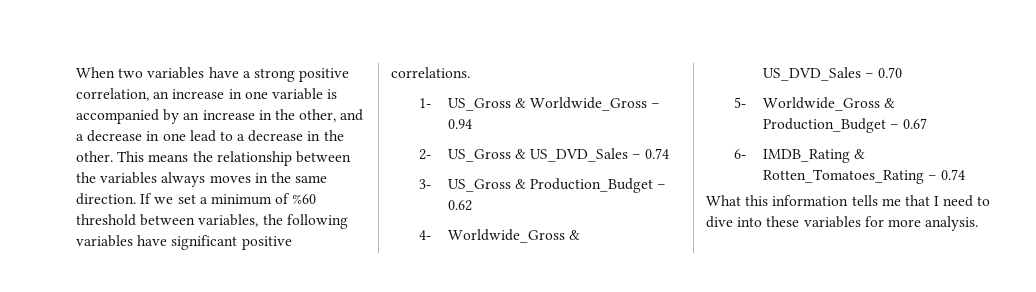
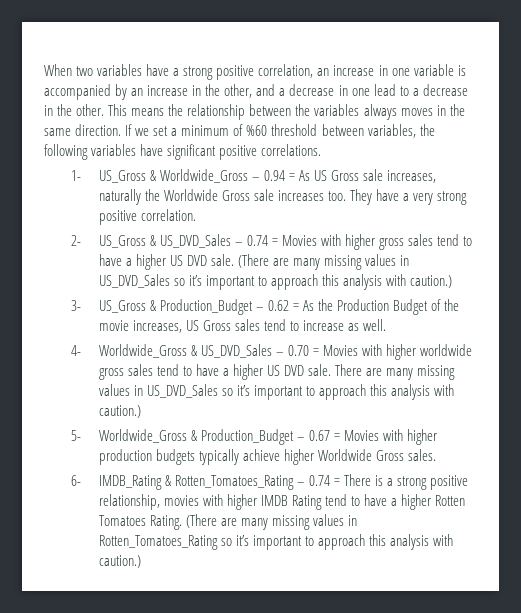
- 1- US_Gross & Worldwide_Gross – 0.94
+ 1- US_Gross & Worldwide_Gross – 0.94 = As US Gross sale increases, naturally the Worldwide Gross sale increases too. They have a very strong positive correlation.
- 2- US_Gross & US_DVD_Sales – 0.74
+ 2- US_Gross & US_DVD_Sales – 0.74 = Movies with higher gross sales tend to have a higher US DVD sale. (There are many missing values in US_DVD_Sales so it’s important to approach this analysis with caution.)
- 3- US_Gross & Production_Budget – 0.62
+ 3- US_Gross & Production_Budget – 0.62 = As the Production Budget of the movie increases, US Gross sales tend to increase as well.
- 4- Worldwide_Gross & US_DVD_Sales – 0.70
+ 4- Worldwide_Gross & US_DVD_Sales – 0.70 = Movies with higher worldwide gross sales tend to have a higher US DVD sale. There are many missing values in US_DVD_Sales so it’s important to approach this analysis with caution.)
- 5- Worldwide_Gross & Production_Budget – 0.67
+ 5- Worldwide_Gross & Production_Budget – 0.67 = Movies with higher production budgets typically achieve higher Worldwide Gross sales.
- 6- IMDB_Rating & Rotten_Tomatoes_Rating – 0.74
- What this information tells me that I need to dive into these variables for more analysis.
+ 6- IMDB_Rating & Rotten_Tomatoes_Rating – 0.74 = There is a strong positive relationship, movies with higher IMDB Rating tend to have a higher Rotten Tomatoes Rating. (There are many missing values in Rotten_Tomatoes_Rating so it’s important to approach this analysis with caution.)

